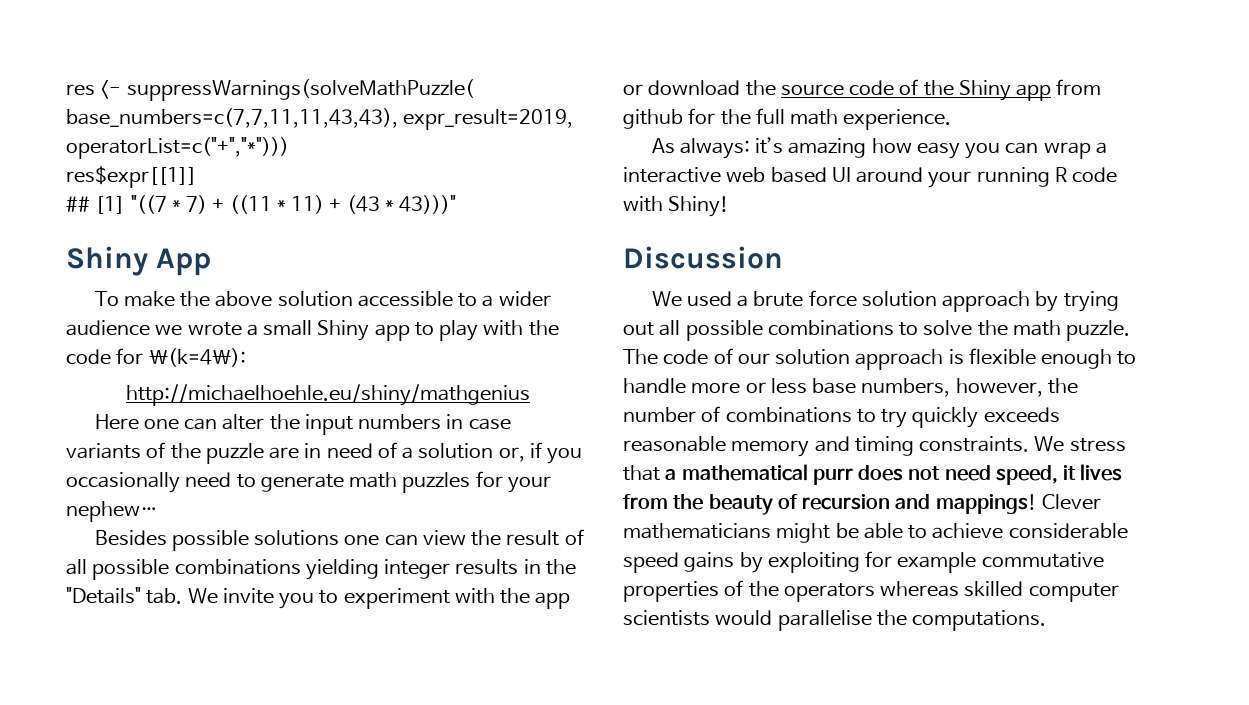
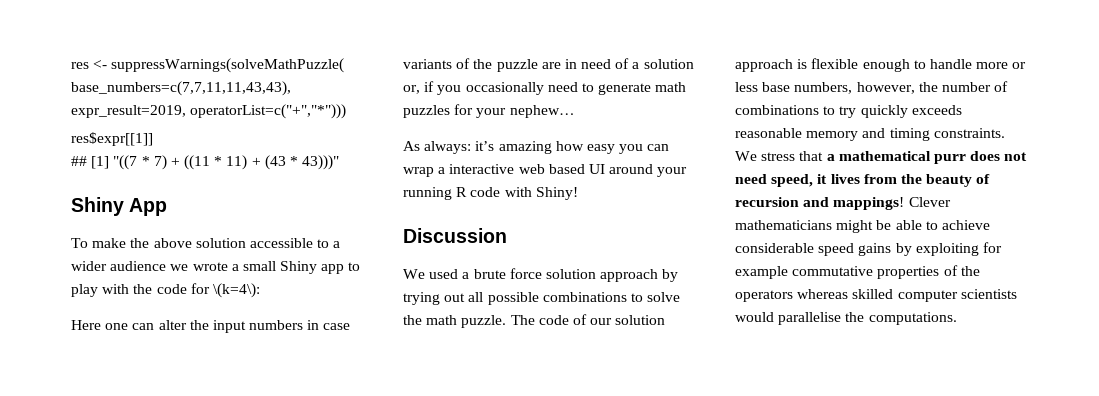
- http://michaelhoehle.eu/shiny/mathgenius
- Besides possible solutions one can view the result of all possible combinations yielding integer results in the "Details" tab. We invite you to experiment with the app or download the source code of the Shiny app from github for the full math experience.

